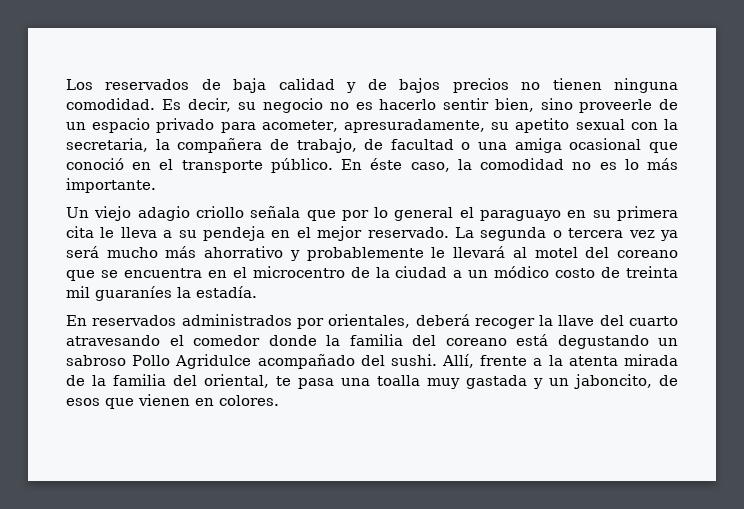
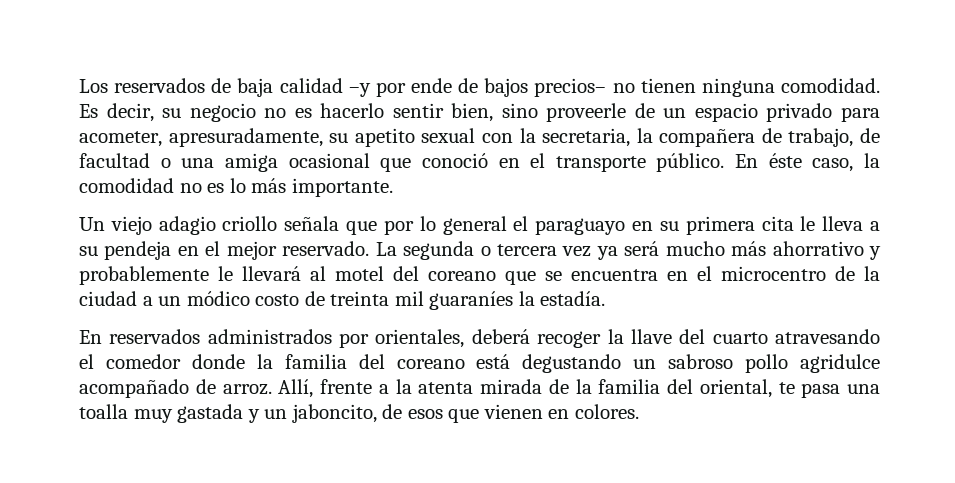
- Los reservados de baja calidad y de bajos precios no tienen ninguna comodidad.
+ Los reservados de baja calidad –y por ende de bajos precios– no tienen ninguna comodidad.
- En reservados administrados por orientales, deberá recoger la llave del cuarto atravesando el comedor donde la familia del coreano está degustando un sabroso Pollo Agridulce acompañado del sushi.
+ En reservados administrados por orientales, deberá recoger la llave del cuarto atravesando el comedor donde la familia del coreano está degustando un sabroso pollo agridulce acompañado de arroz.

